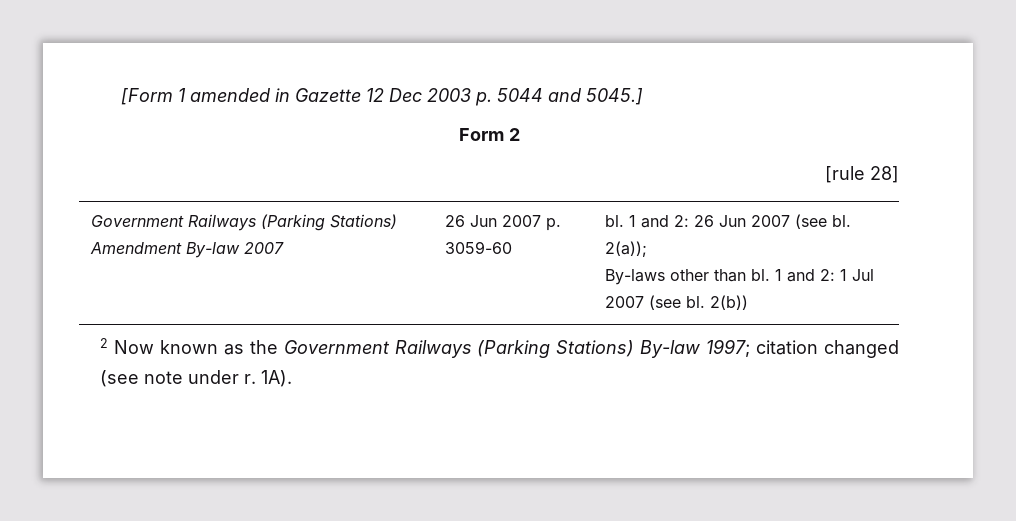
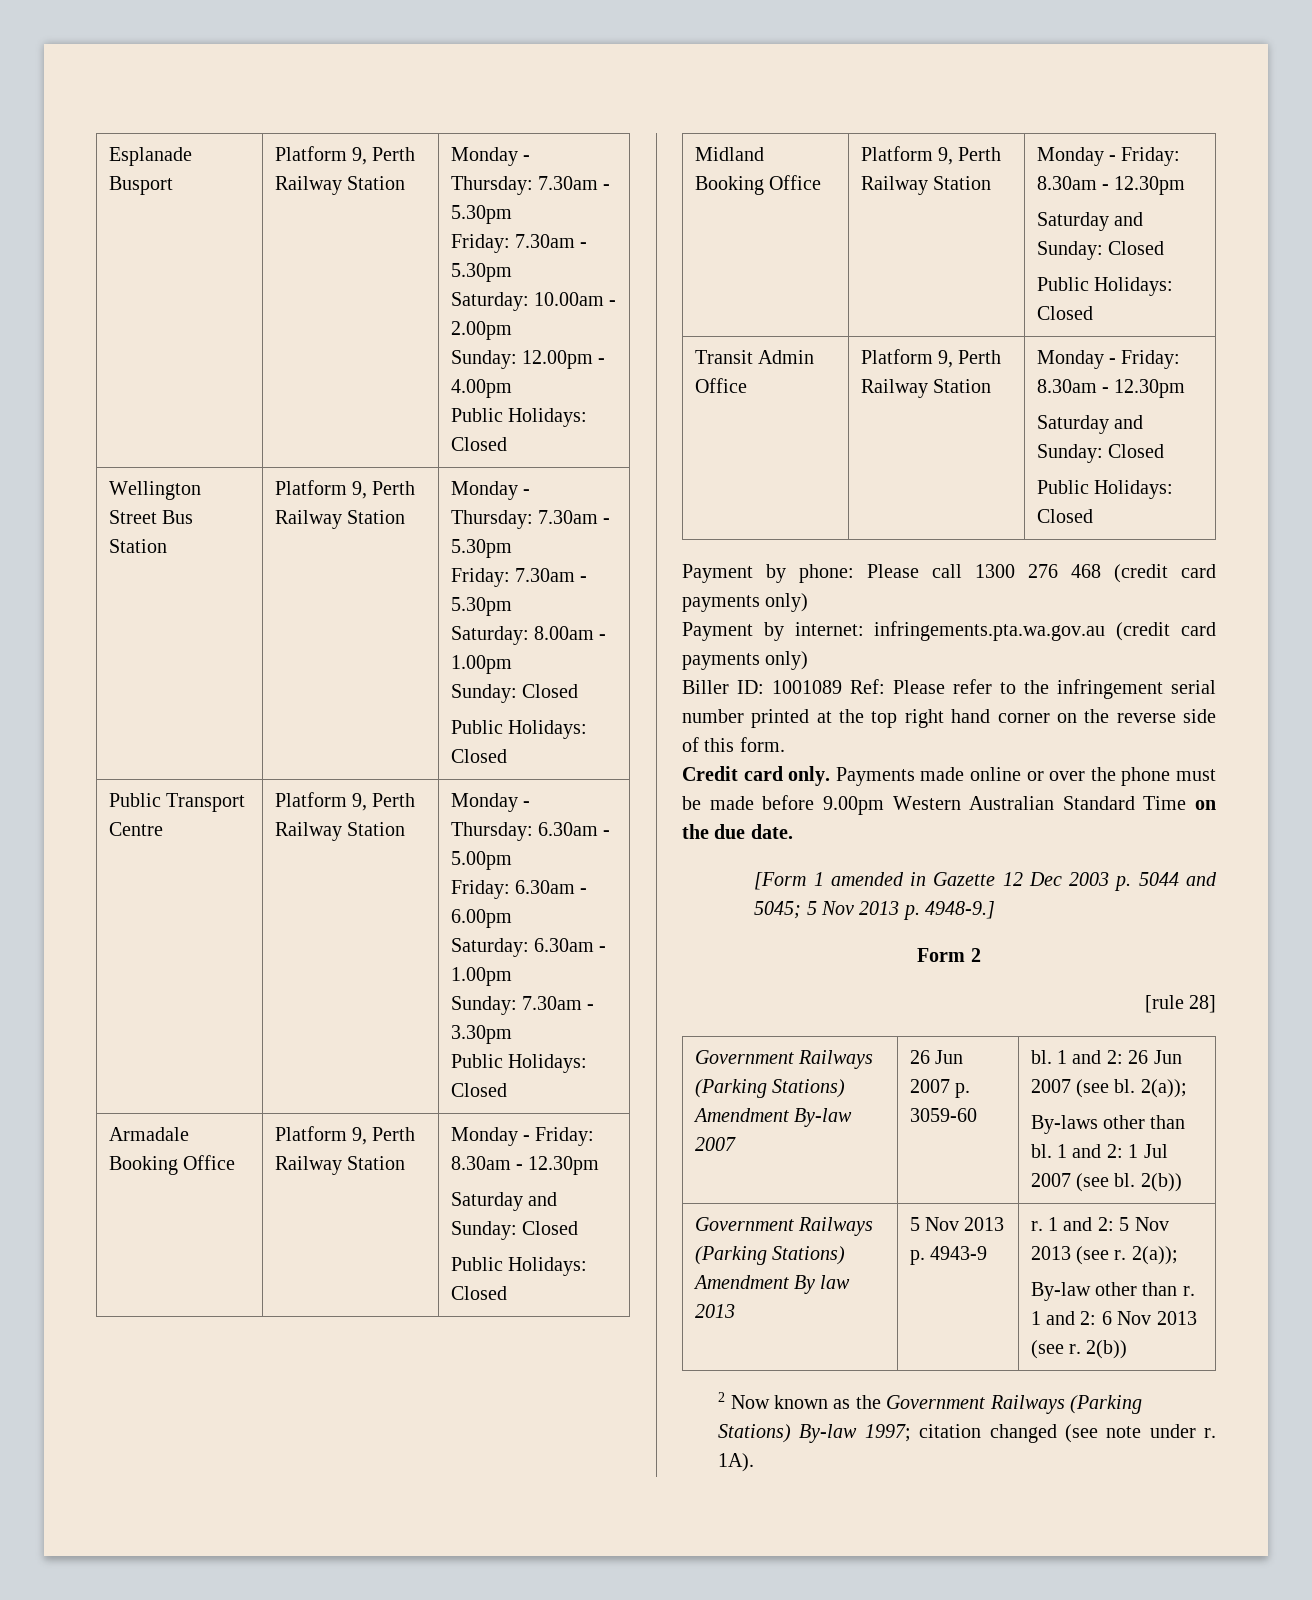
+ Esplanade Busport | Platform 9, Perth Railway Station | Monday - Thursday: 7.30am - 5.30pm
+ Friday: 7.30am - 5.30pm
+ Saturday: 10.00am - 2.00pm
+ Sunday: 12.00pm - 4.00pm
+ Public Holidays: Closed
+ Wellington Street Bus Station | Platform 9, Perth Railway Station | Monday - Thursday: 7.30am - 5.30pm
+ Friday: 7.30am - 5.30pm
+ Saturday: 8.00am - 1.00pm
+ Sunday: Closed
+ Public Holidays: Closed
+ Public Transport Centre | Platform 9, Perth Railway Station | Monday - Thursday: 6.30am - 5.00pm
+ Friday: 6.30am - 6.00pm
+ Saturday: 6.30am - 1.00pm
+ Sunday: 7.30am - 3.30pm
+ Public Holidays: Closed
+ Armadale Booking Office | Platform 9, Perth Railway Station | Monday - Friday: 8.30am - 12.30pm
+ Saturday and Sunday: Closed
+ Public Holidays: Closed
+ Midland Booking Office | Platform 9, Perth Railway Station | Monday - Friday: 8.30am - 12.30pm
+ Saturday and Sunday: Closed
+ Public Holidays: Closed
+ Transit Admin Office | Platform 9, Perth Railway Station | Monday - Friday: 8.30am - 12.30pm
+ Saturday and Sunday: Closed
+ Public Holidays: Closed
+ Payment by phone: Please call 1300 276 468 (credit card payments only)
+ Payment by internet: infringements.pta.wa.gov.au (credit card payments only)
+ Biller ID: 1001089 Ref: Please refer to the infringement serial number printed at the top right hand corner on the reverse side of this form.
+ Credit card only. Payments made online or over the phone must be made before 9.00pm Western Australian Standard Time on the due date.
- [Form 1 amended in Gazette 12 Dec 2003 p. 5044 and 5045.]
+ [Form 1 amended in Gazette 12 Dec 2003 p. 5044 and 5045; 5 Nov 2013 p. 4948-9.]
+ Government Railways (Parking Stations) Amendment By law 2013 | 5 Nov 2013 p. 4943-9 | r. 1 and 2: 5 Nov 2013 (see r. 2(a));
+ By-law other than r. 1 and 2: 6 Nov 2013 (see r. 2(b))

